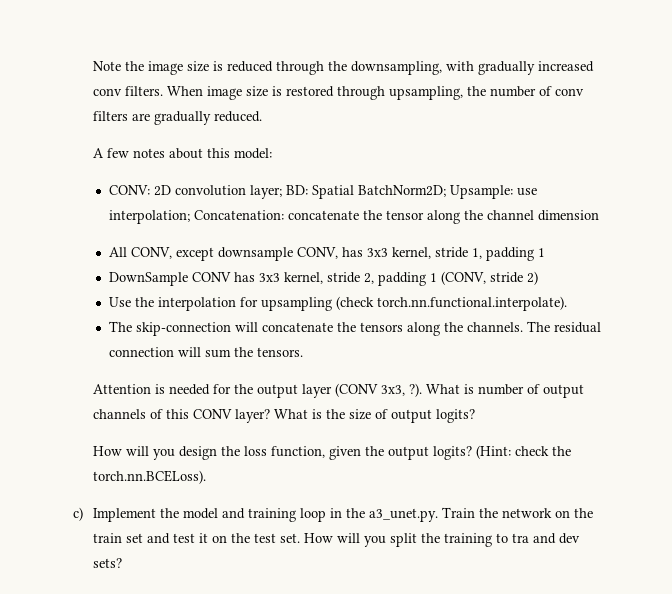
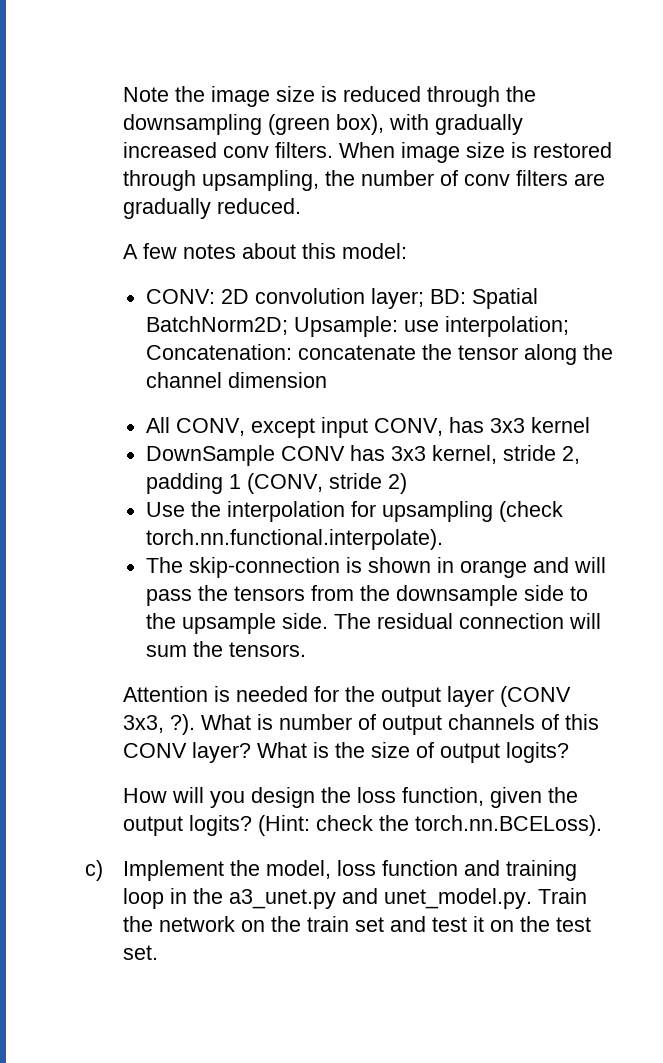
- Note the image size is reduced through the downsampling, with gradually increased conv filters.
+ Note the image size is reduced through the downsampling (green box), with gradually increased conv filters.
- All CONV, except downsample CONV, has 3x3 kernel, stride 1, padding 1
+ All CONV, except input CONV, has 3x3 kernel
- The skip-connection will concatenate the tensors along the channels.
+ The skip-connection is shown in orange and will pass the tensors from the downsample side to the upsample side.
- c) Implement the model and training loop in the a3_unet.py. Train the network on the train set and test it on the test set. How will you split the training to tra and dev sets?
+ c) Implement the model, loss function and training loop in the a3_unet.py and unet_model.py. Train the network on the train set and test it on the test set.

